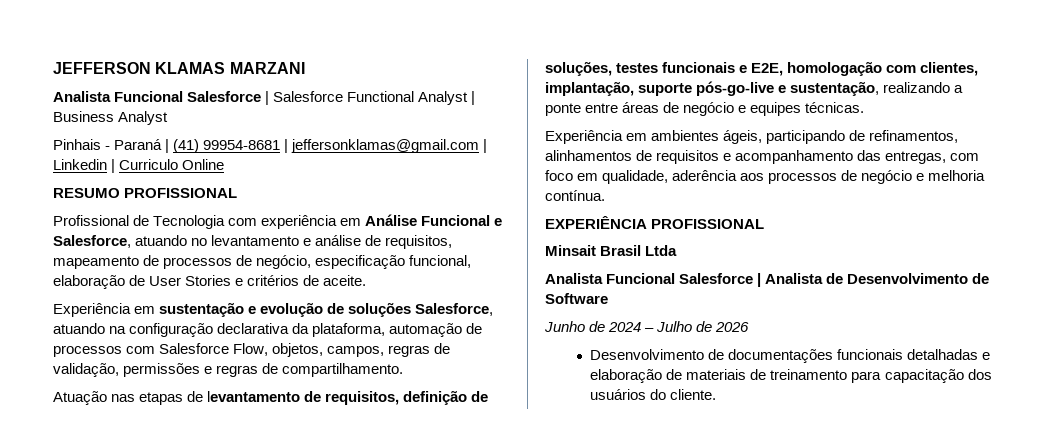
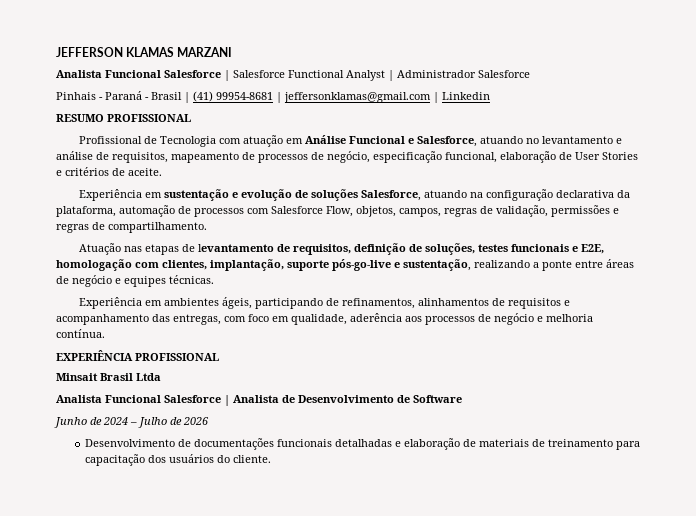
- Analista Funcional Salesforce | Salesforce Functional Analyst | Business Analyst
+ Analista Funcional Salesforce | Salesforce Functional Analyst | Administrador Salesforce
- Pinhais - Paraná | (41) 99954-8681 | jeffersonklamas@gmail.com | Linkedin | Curriculo Online
+ Pinhais - Paraná - Brasil | (41) 99954-8681 | jeffersonklamas@gmail.com | Linkedin
- Profissional de Tecnologia com experiência em Análise Funcional e Salesforce, atuando no levantamento e análise de requisitos, mapeamento de processos de negócio, especificação funcional, elaboração de User Stories e critérios de aceite.
+ Profissional de Tecnologia com atuação em Análise Funcional e Salesforce, atuando no levantamento e análise de requisitos, mapeamento de processos de negócio, especificação funcional, elaboração de User Stories e critérios de aceite.

